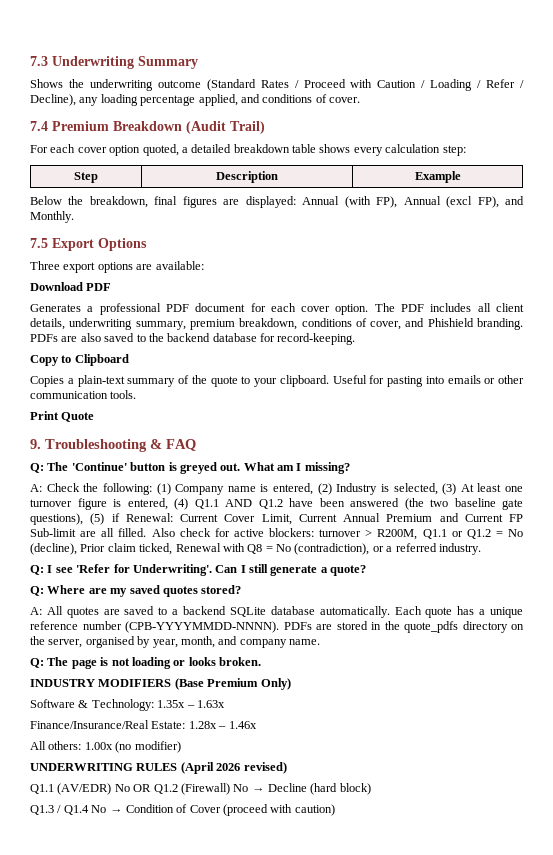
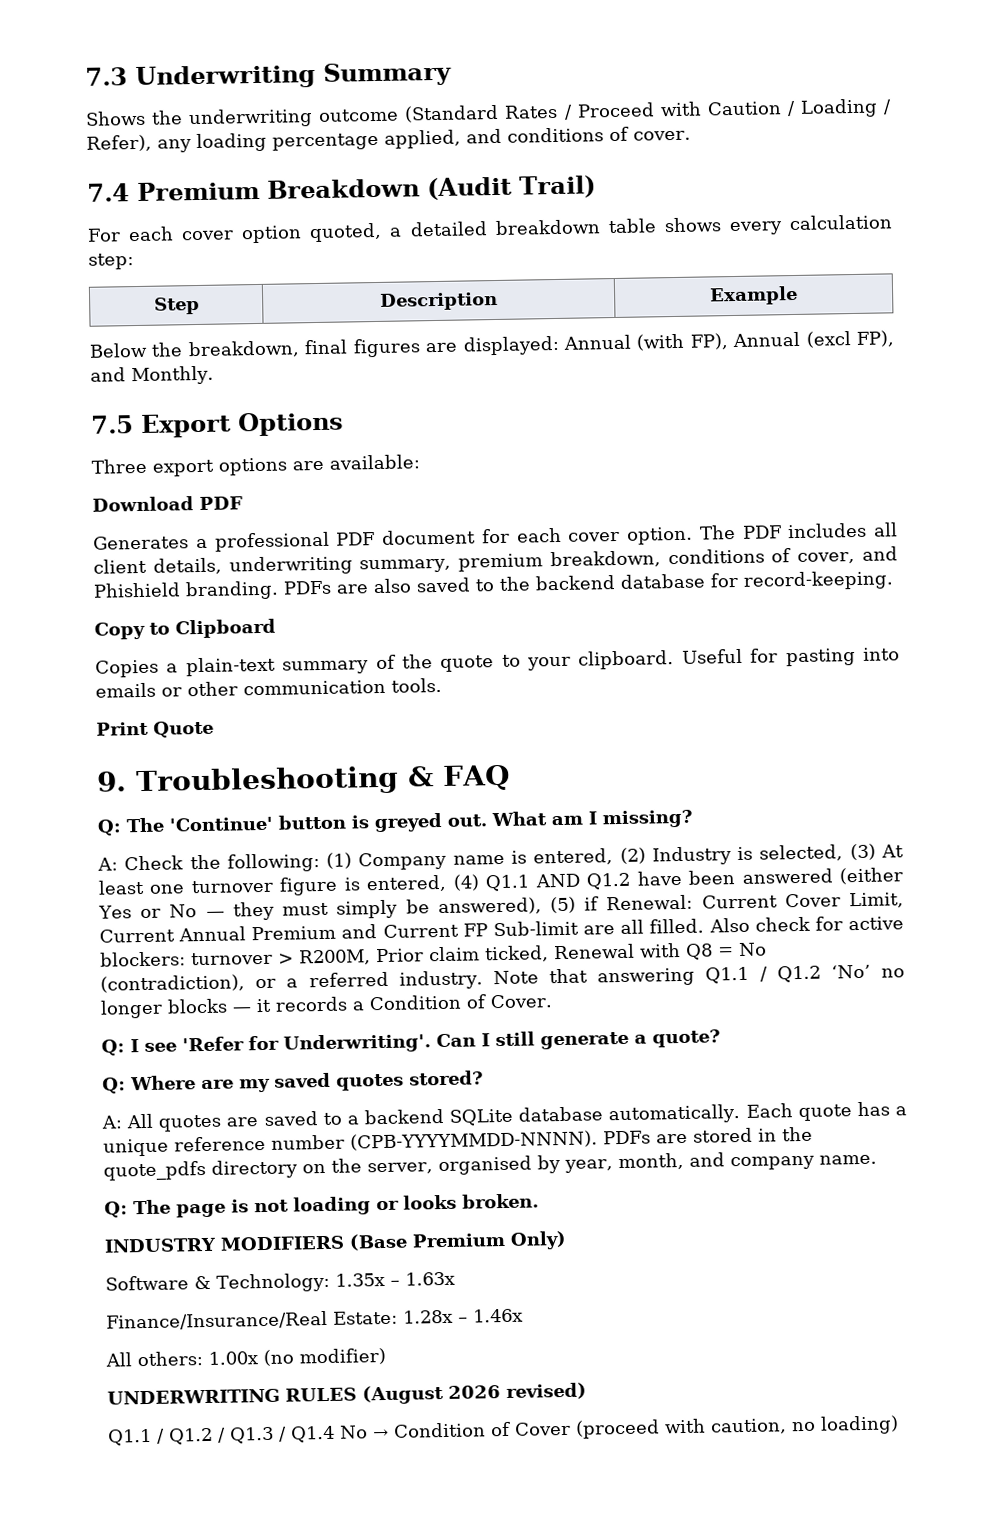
- Shows the underwriting outcome (Standard Rates / Proceed with Caution / Loading / Refer / Decline), any loading percentage applied, and conditions of cover.
+ Shows the underwriting outcome (Standard Rates / Proceed with Caution / Loading / Refer), any loading percentage applied, and conditions of cover.
- A: Check the following: (1) Company name is entered, (2) Industry is selected, (3) At least one turnover figure is entered, (4) Q1.1 AND Q1.2 have been answered (the two baseline gate questions), (5) if Renewal: Current Cover Limit, Current Annual Premium and Current FP Sub-limit are all filled.
+ A: Check the following: (1) Company name is entered, (2) Industry is selected, (3) At least one turnover figure is entered, (4) Q1.1 AND Q1.2 have been answered (either Yes or No — they must simply be answered), (5) if Renewal: Current Cover Limit, Current Annual Premium and Current FP Sub-limit are all filled.
- Also check for active blockers: turnover > R200M, Q1.1 or Q1.2 = No (decline), Prior claim ticked, Renewal with Q8 = No (contradiction), or a referred industry.
+ Also check for active blockers: turnover > R200M, Prior claim ticked, Renewal with Q8 = No (contradiction), or a referred industry. Note that answering Q1.1 / Q1.2 ‘No’ no longer blocks — it records a Condition of Cover.
- UNDERWRITING RULES (April 2026 revised)
+ UNDERWRITING RULES (August 2026 revised)
- Q1.1 (AV/EDR) No OR Q1.2 (Firewall) No → Decline (hard block)
- Q1.3 / Q1.4 No → Condition of Cover (proceed with caution)
+ Q1.1 / Q1.2 / Q1.3 / Q1.4 No → Condition of Cover (proceed with caution, no loading)

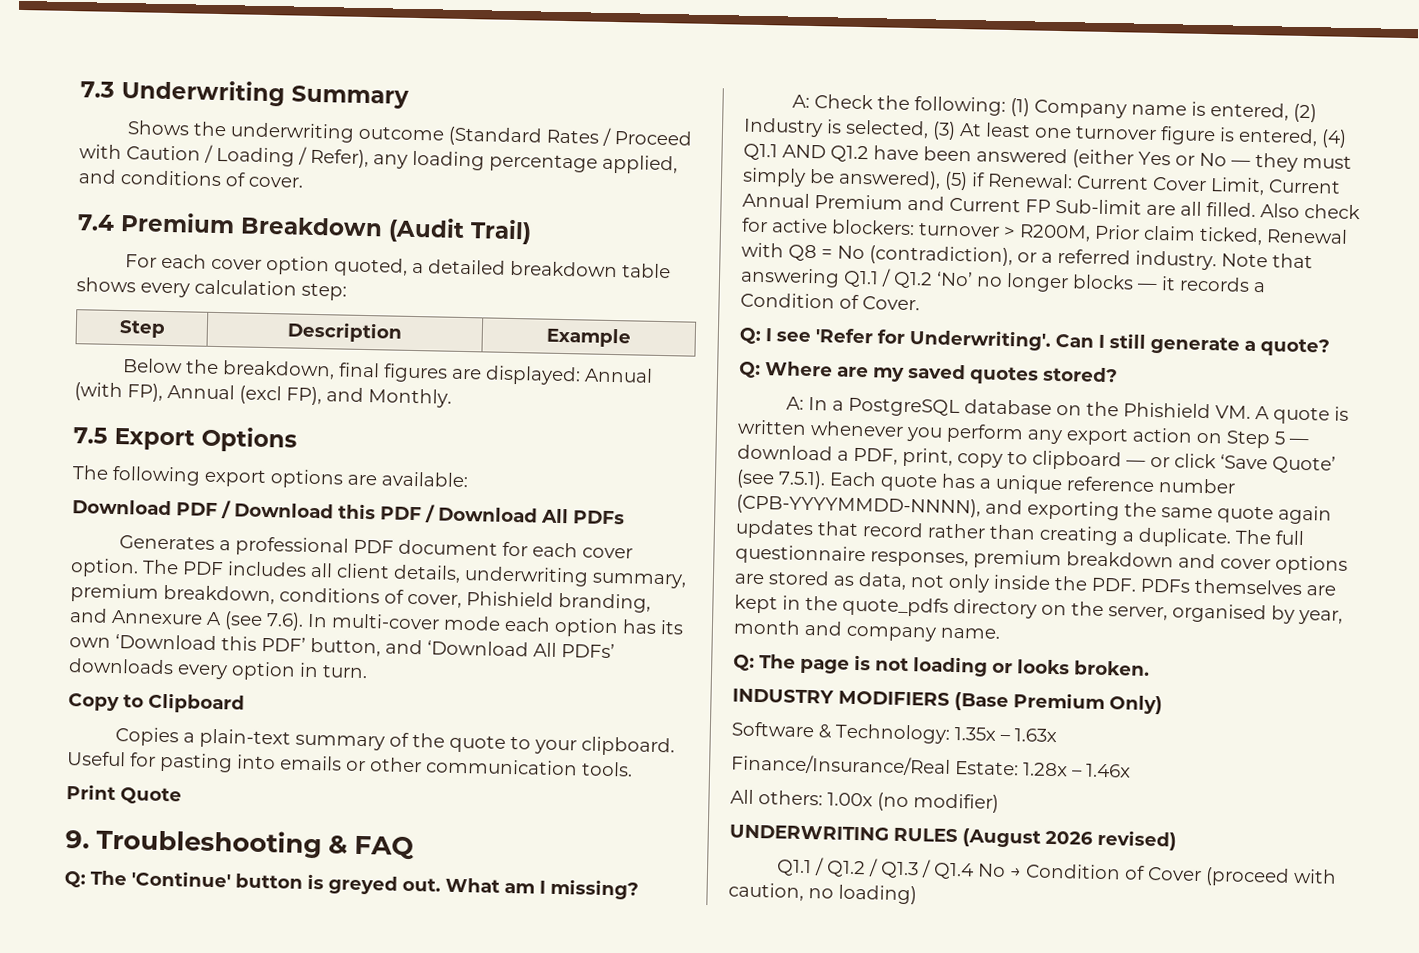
- Three export options are available:
+ The following export options are available:
- Download PDF
+ Download PDF / Download this PDF / Download All PDFs
- The PDF includes all client details, underwriting summary, premium breakdown, conditions of cover, and Phishield branding. PDFs are also saved to the backend database for record-keeping.
+ The PDF includes all client details, underwriting summary, premium breakdown, conditions of cover, Phishield branding, and Annexure A (see 7.6). In multi-cover mode each option has its own ‘Download this PDF’ button, and ‘Download All PDFs’ downloads every option in turn.
- A: All quotes are saved to a backend SQLite database automatically. Each quote has a unique reference number (CPB-YYYYMMDD-NNNN). PDFs are stored in the quote_pdfs directory on the server, organised by year, month, and company name.
+ A: In a PostgreSQL database on the Phishield VM. A quote is written whenever you perform any export action on Step 5 — download a PDF, print, copy to clipboard — or click ‘Save Quote’ (see 7.5.1). Each quote has a unique reference number (CPB-YYYYMMDD-NNNN), and exporting the same quote again updates that record rather than creating a duplicate. The full questionnaire responses, premium breakdown and cover options are stored as data, not only inside the PDF. PDFs themselves are kept in the quote_pdfs directory on the server, organised by year, month and company name.

